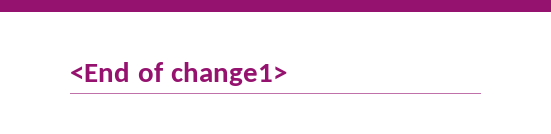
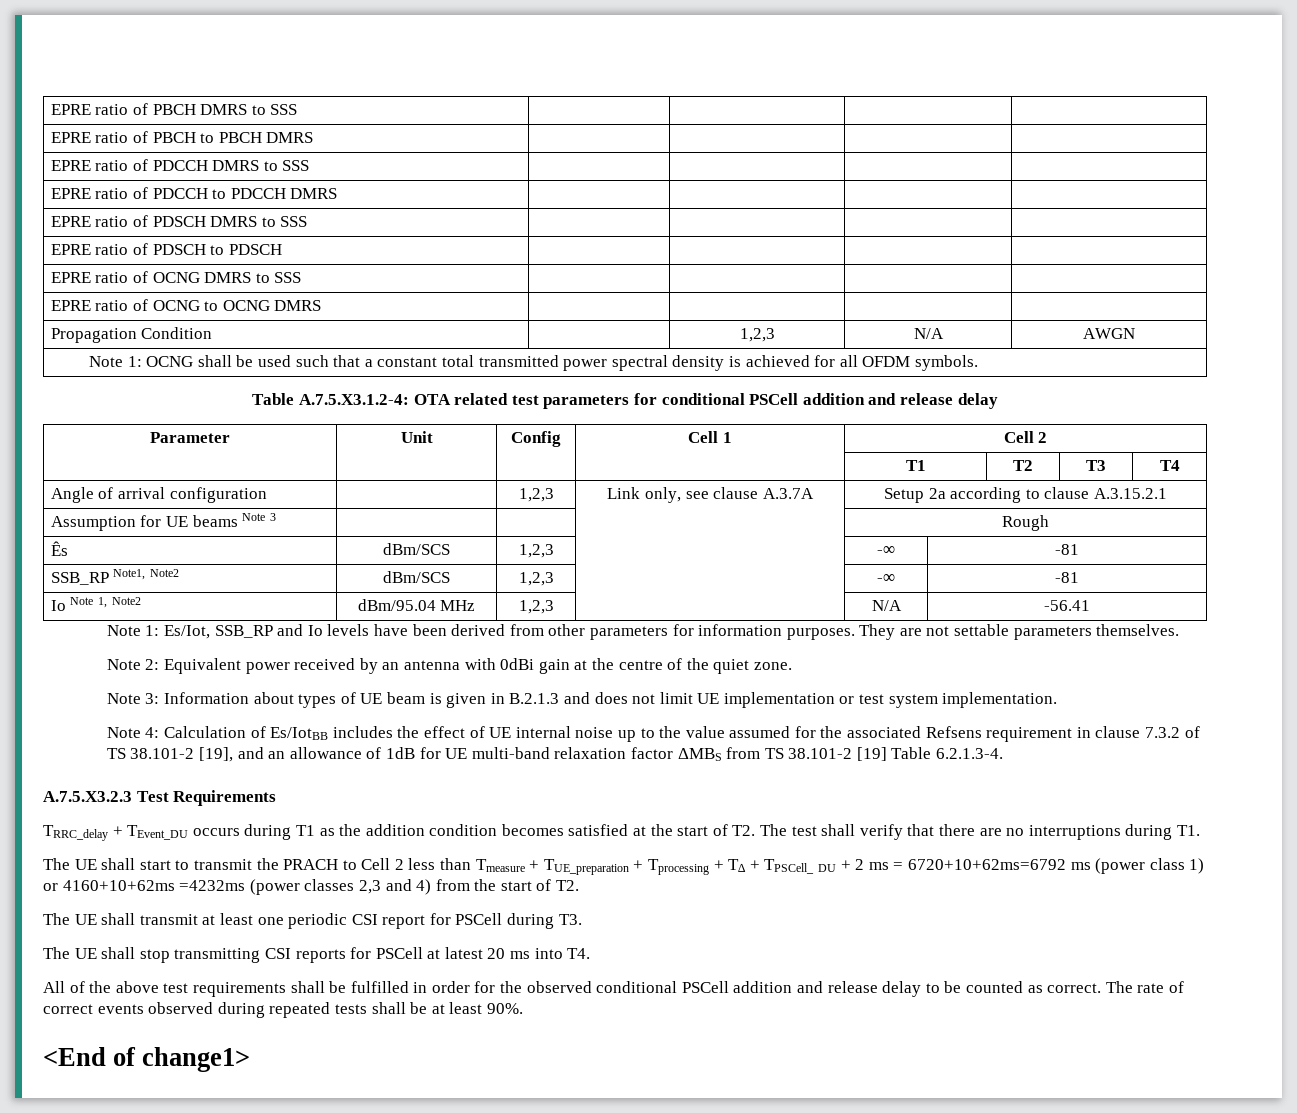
+ EPRE ratio of PBCH DMRS to SSS | | | |
+ EPRE ratio of PBCH to PBCH DMRS | | | |
+ EPRE ratio of PDCCH DMRS to SSS | | | |
+ EPRE ratio of PDCCH to PDCCH DMRS | | | |
+ EPRE ratio of PDSCH DMRS to SSS | | | |
+ EPRE ratio of PDSCH to PDSCH | | | |
+ EPRE ratio of OCNG DMRS to SSS | | | |
+ EPRE ratio of OCNG to OCNG DMRS | | | |
+ Propagation Condition | | 1,2,3 | N/A | AWGN
+ Note 1: OCNG shall be used such that a constant total transmitted power spectral density is achieved for all OFDM symbols.
+ Table A.7.5.X3.1.2-4: OTA related test parameters for conditional PSCell addition and release delay
+ Parameter | Unit | Config | Cell 1 | Cell 2
+ | | | | T1 | T2 | T3 | T4
+ Angle of arrival configuration | | 1,2,3 | Link only, see clause A.3.7A | Setup 2a according to clause A.3.15.2.1
+ Assumption for UE beams Note 3 | | | | Rough
+ Ês | dBm/SCS | 1,2,3 | | -∞ | -81
+ SSB_RP Note1, Note2 | dBm/SCS | 1,2,3 | | -∞ | -81
+ Io Note 1, Note2 | dBm/95.04 MHz | 1,2,3 | | N/A | -56.41
+ Note 1: Es/Iot, SSB_RP and Io levels have been derived from other parameters for information purposes. They are not settable parameters themselves.
+ Note 2: Equivalent power received by an antenna with 0dBi gain at the centre of the quiet zone.
+ Note 3: Information about types of UE beam is given in B.2.1.3 and does not limit UE implementation or test system implementation.
+ Note 4: Calculation of Es/IotBB includes the effect of UE internal noise up to the value assumed for the associated Refsens requirement in clause 7.3.2 of TS 38.101-2 [19], and an allowance of 1dB for UE multi-band relaxation factor ΔMBS from TS 38.101-2 [19] Table 6.2.1.3-4.
+ A.7.5.X3.2.3 Test Requirements
+ TRRC_delay + TEvent_DU occurs during T1 as the addition condition becomes satisfied at the start of T2. The test shall verify that there are no interruptions during T1.
+ The UE shall start to transmit the PRACH to Cell 2 less than Tmeasure + TUE_preparation + Tprocessing + T∆ + TPSCell_ DU + 2 ms = 6720+10+62ms=6792 ms (power class 1) or 4160+10+62ms =4232ms (power classes 2,3 and 4) from the start of T2.
+ The UE shall transmit at least one periodic CSI report for PSCell during T3.
+ The UE shall stop transmitting CSI reports for PSCell at latest 20 ms into T4.
+ All of the above test requirements shall be fulfilled in order for the observed conditional PSCell addition and release delay to be counted as correct. The rate of correct events observed during repeated tests shall be at least 90%.

